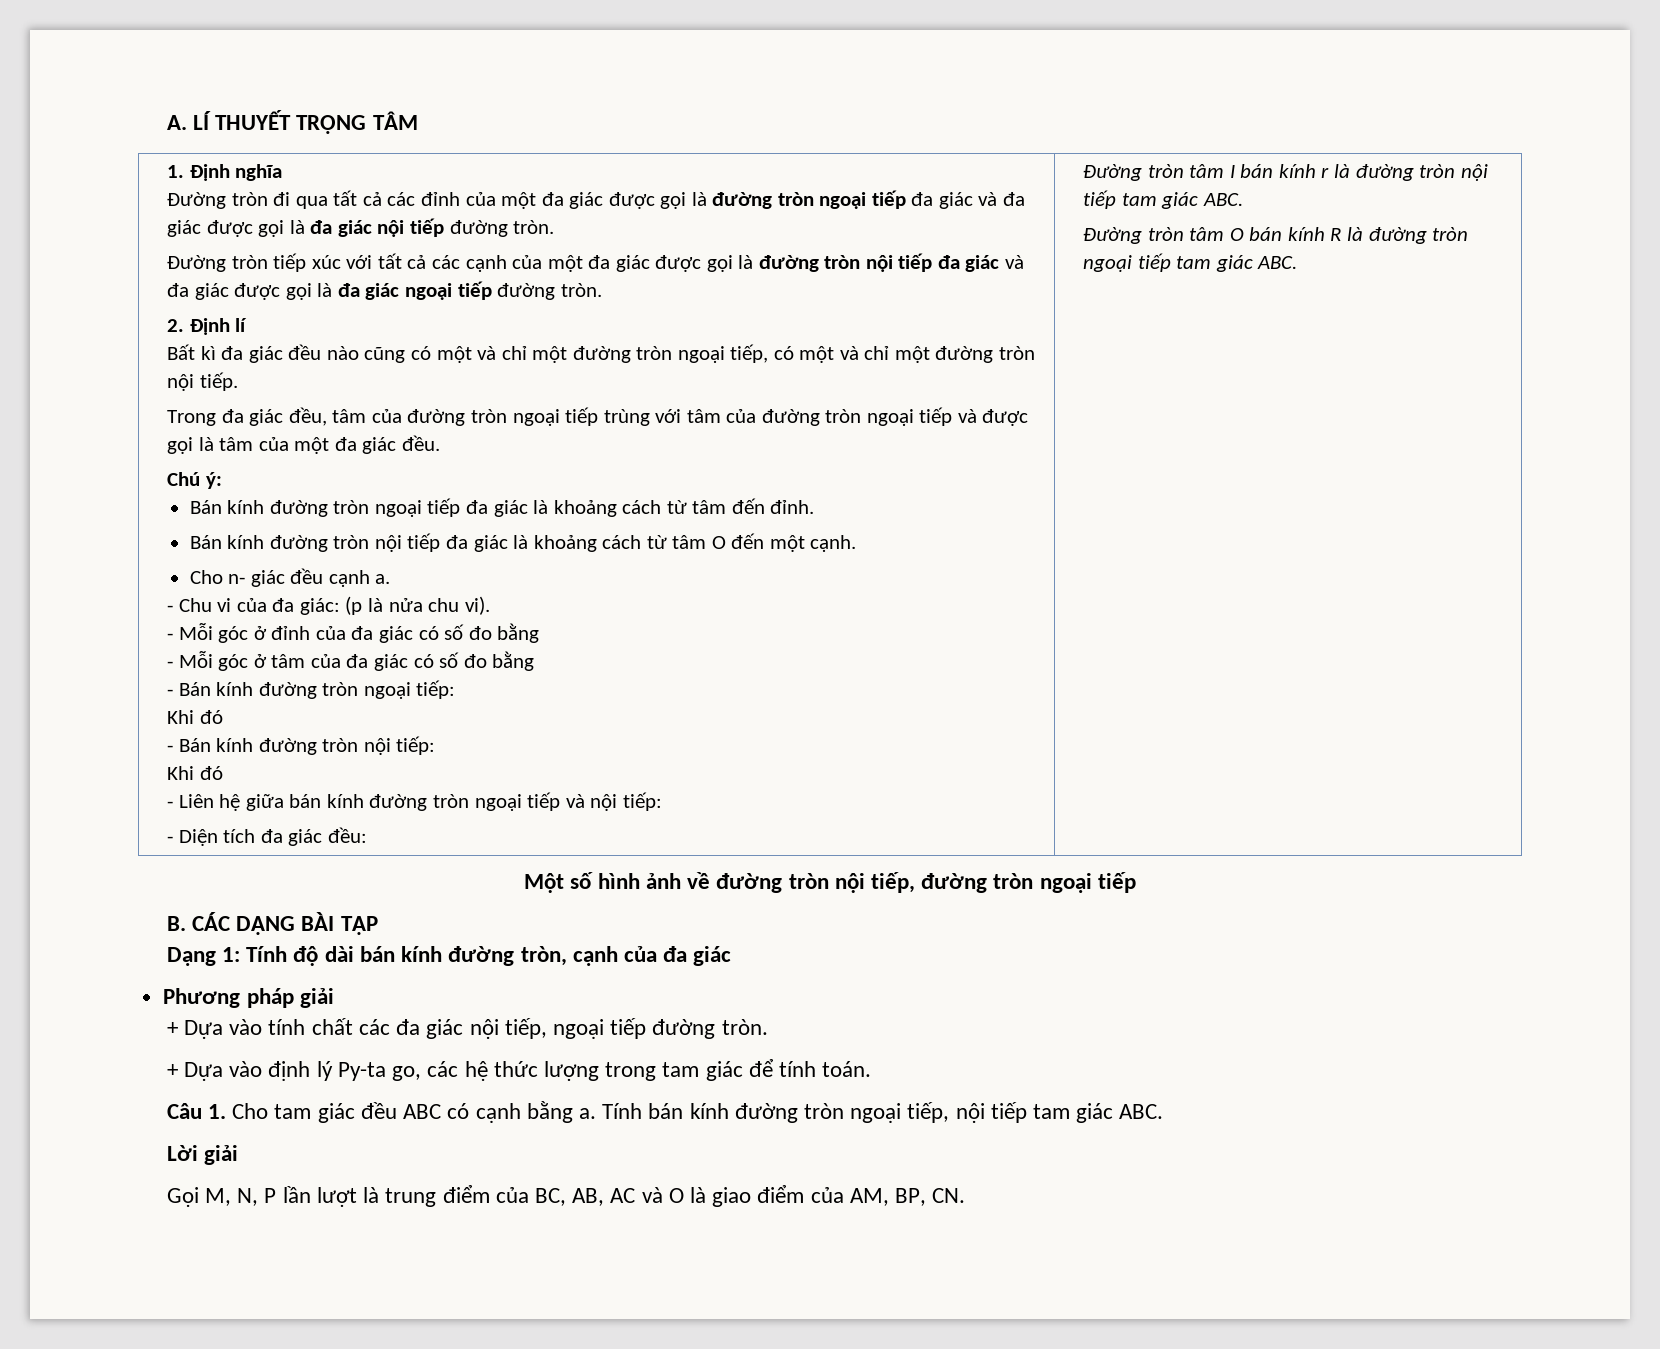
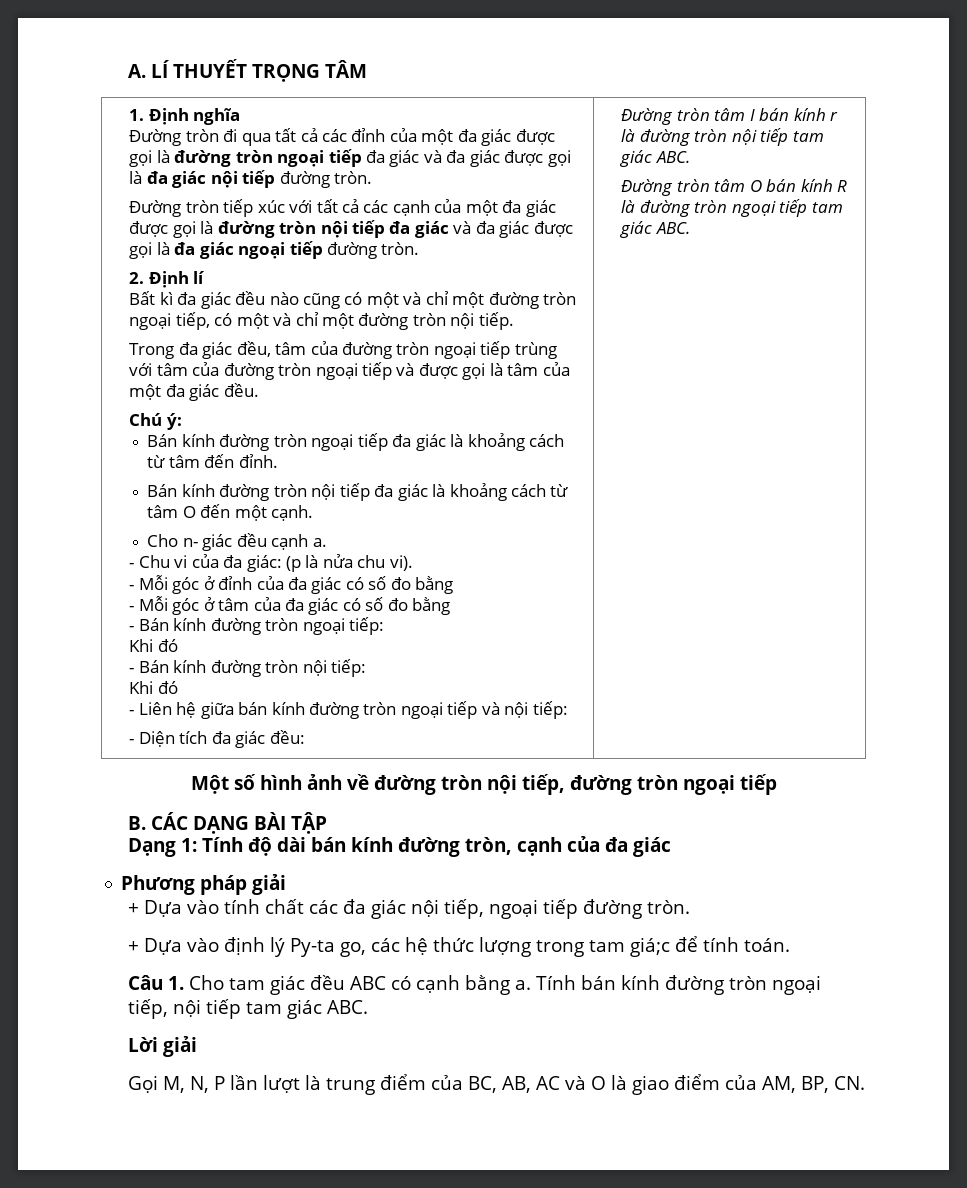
- + Dựa vào định lý Py-ta go, các hệ thức lượng trong tam giác để tính toán.
+ + Dựa vào định lý Py-ta go, các hệ thức lượng trong tam giá;c để tính toán.

